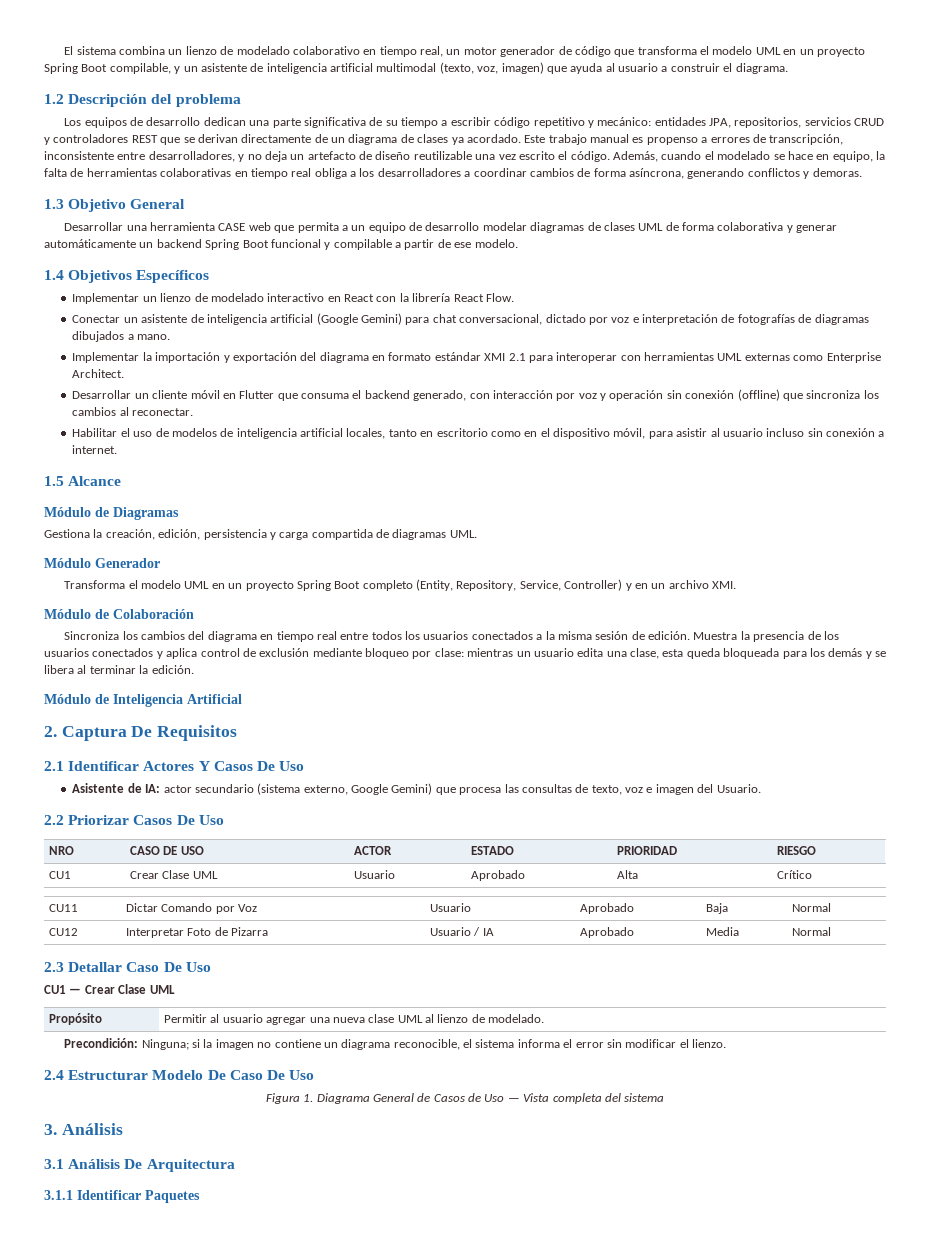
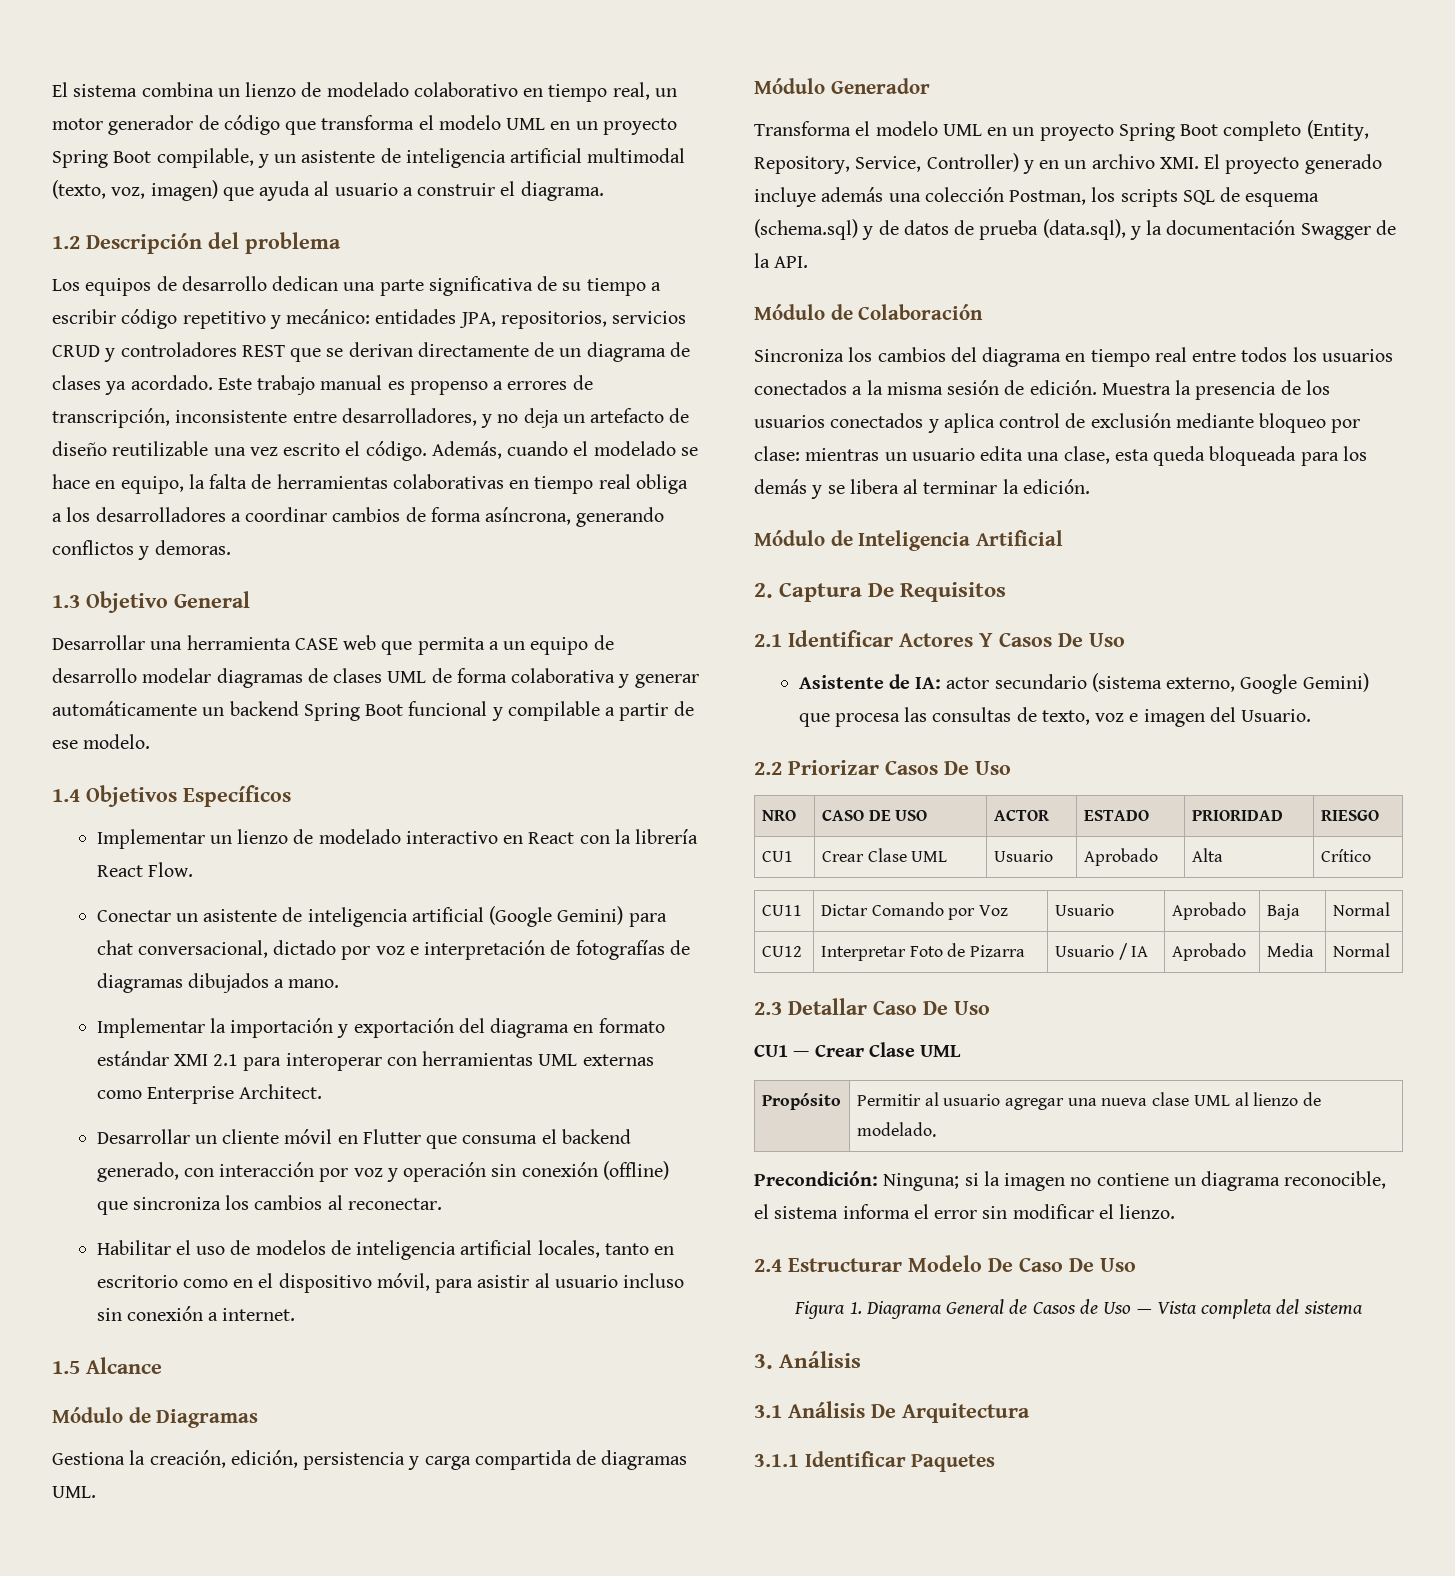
- Transforma el modelo UML en un proyecto Spring Boot completo (Entity, Repository, Service, Controller) y en un archivo XMI.
+ Transforma el modelo UML en un proyecto Spring Boot completo (Entity, Repository, Service, Controller) y en un archivo XMI. El proyecto generado incluye además una colección Postman, los scripts SQL de esquema (schema.sql) y de datos de prueba (data.sql), y la documentación Swagger de la API.

